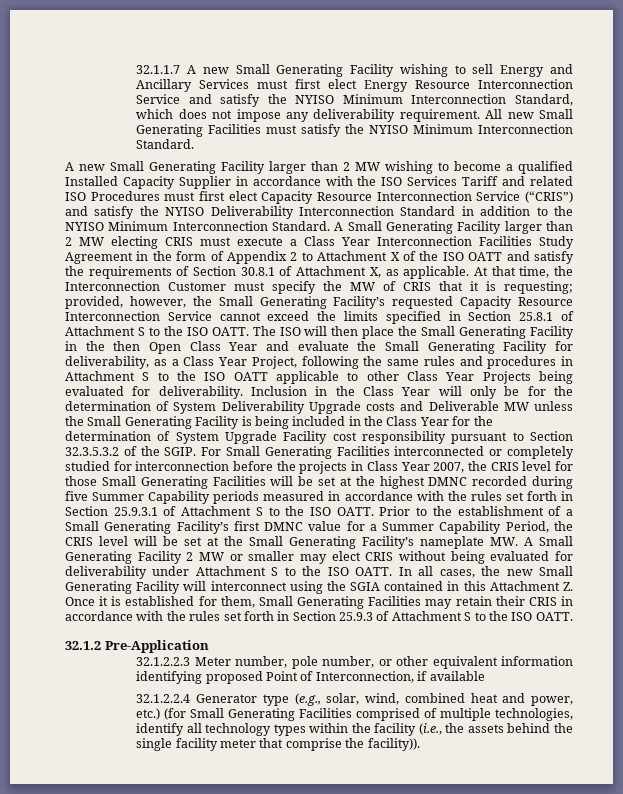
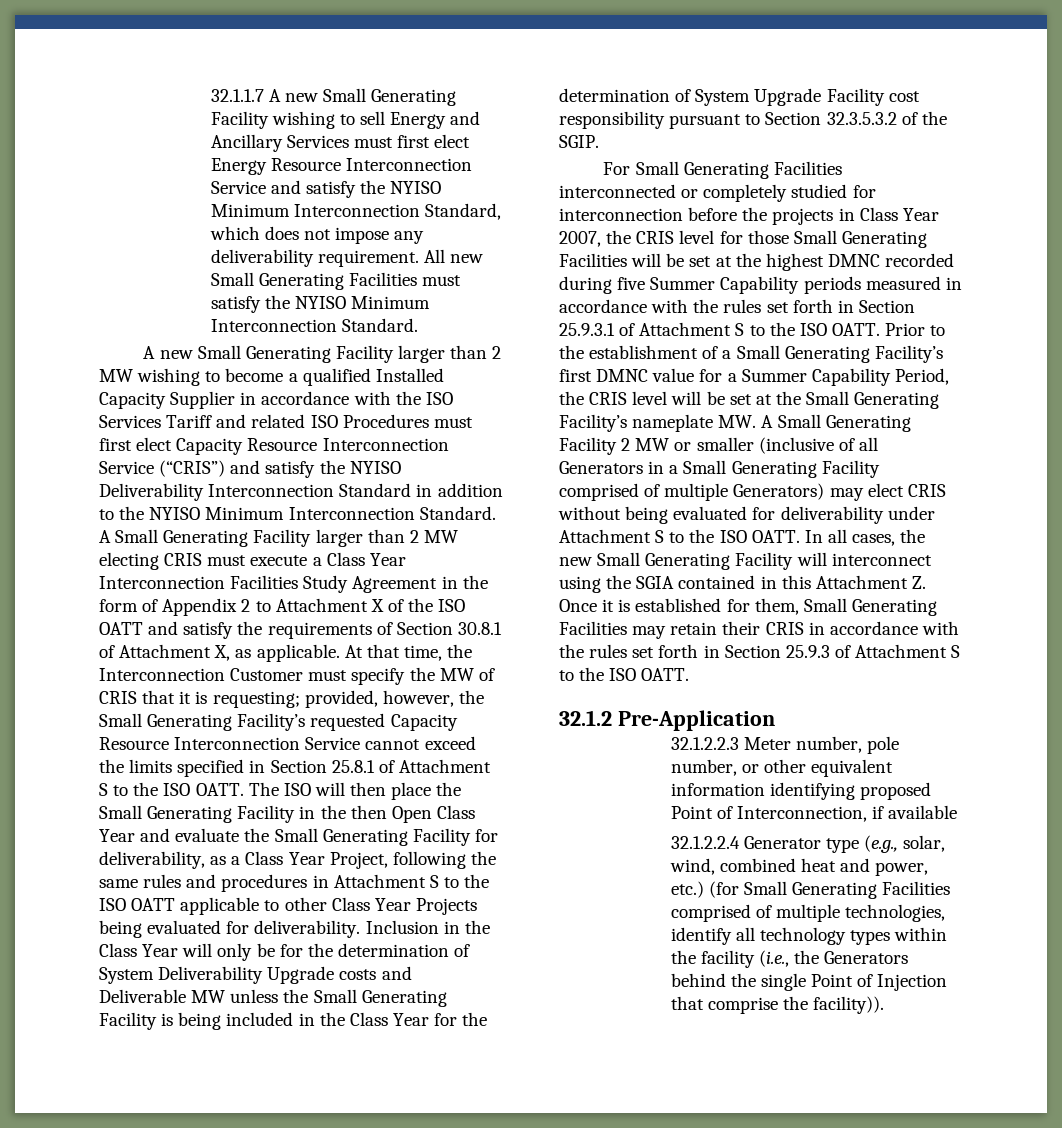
- Inclusion in the Class Year will only be for the determination of System Deliverability Upgrade costs and Deliverable MW unless the Small Generating Facility is being included in the Class Year for the determination of System Upgrade Facility cost responsibility pursuant to Section 32.3.5.3.2 of the SGIP. For Small Generating Facilities interconnected or completely studied for interconnection before the projects in Class Year 2007, the CRIS level for those Small Generating Facilities will be set at the highest DMNC recorded during five Summer Capability periods measured in accordance with the rules set forth in Section 25.9.3.1 of Attachment S to the ISO OATT.
+ Inclusion in the Class Year will only be for the determination of System Deliverability Upgrade costs and Deliverable MW unless the Small Generating Facility is being included in the Class Year for the determination of System Upgrade Facility cost responsibility pursuant to Section 32.3.5.3.2 of the SGIP.
+ For Small Generating Facilities interconnected or completely studied for interconnection before the projects in Class Year 2007, the CRIS level for those Small Generating Facilities will be set at the highest DMNC recorded during five Summer Capability periods measured in accordance with the rules set forth in Section 25.9.3.1 of Attachment S to the ISO OATT.
- Prior to the establishment of a Small Generating Facility’s first DMNC value for a Summer Capability Period, the CRIS level will be set at the Small Generating Facility’s nameplate MW. A Small Generating Facility 2 MW or smaller may elect CRIS without being evaluated for deliverability under Attachment S to the ISO OATT.
+ Prior to the establishment of a Small Generating Facility’s first DMNC value for a Summer Capability Period, the CRIS level will be set at the Small Generating Facility’s nameplate MW. A Small Generating Facility 2 MW or smaller (inclusive of all Generators in a Small Generating Facility comprised of multiple Generators) may elect CRIS without being evaluated for deliverability under Attachment S to the ISO OATT.
- 32.1.2.2.4 Generator type (e.g., solar, wind, combined heat and power, etc.) (for Small Generating Facilities comprised of multiple technologies, identify all technology types within the facility (i.e., the assets behind the single facility meter that comprise the facility)).
+ 32.1.2.2.4 Generator type (e.g., solar, wind, combined heat and power, etc.) (for Small Generating Facilities comprised of multiple technologies, identify all technology types within the facility (i.e., the Generators behind the single Point of Injection that comprise the facility)).

